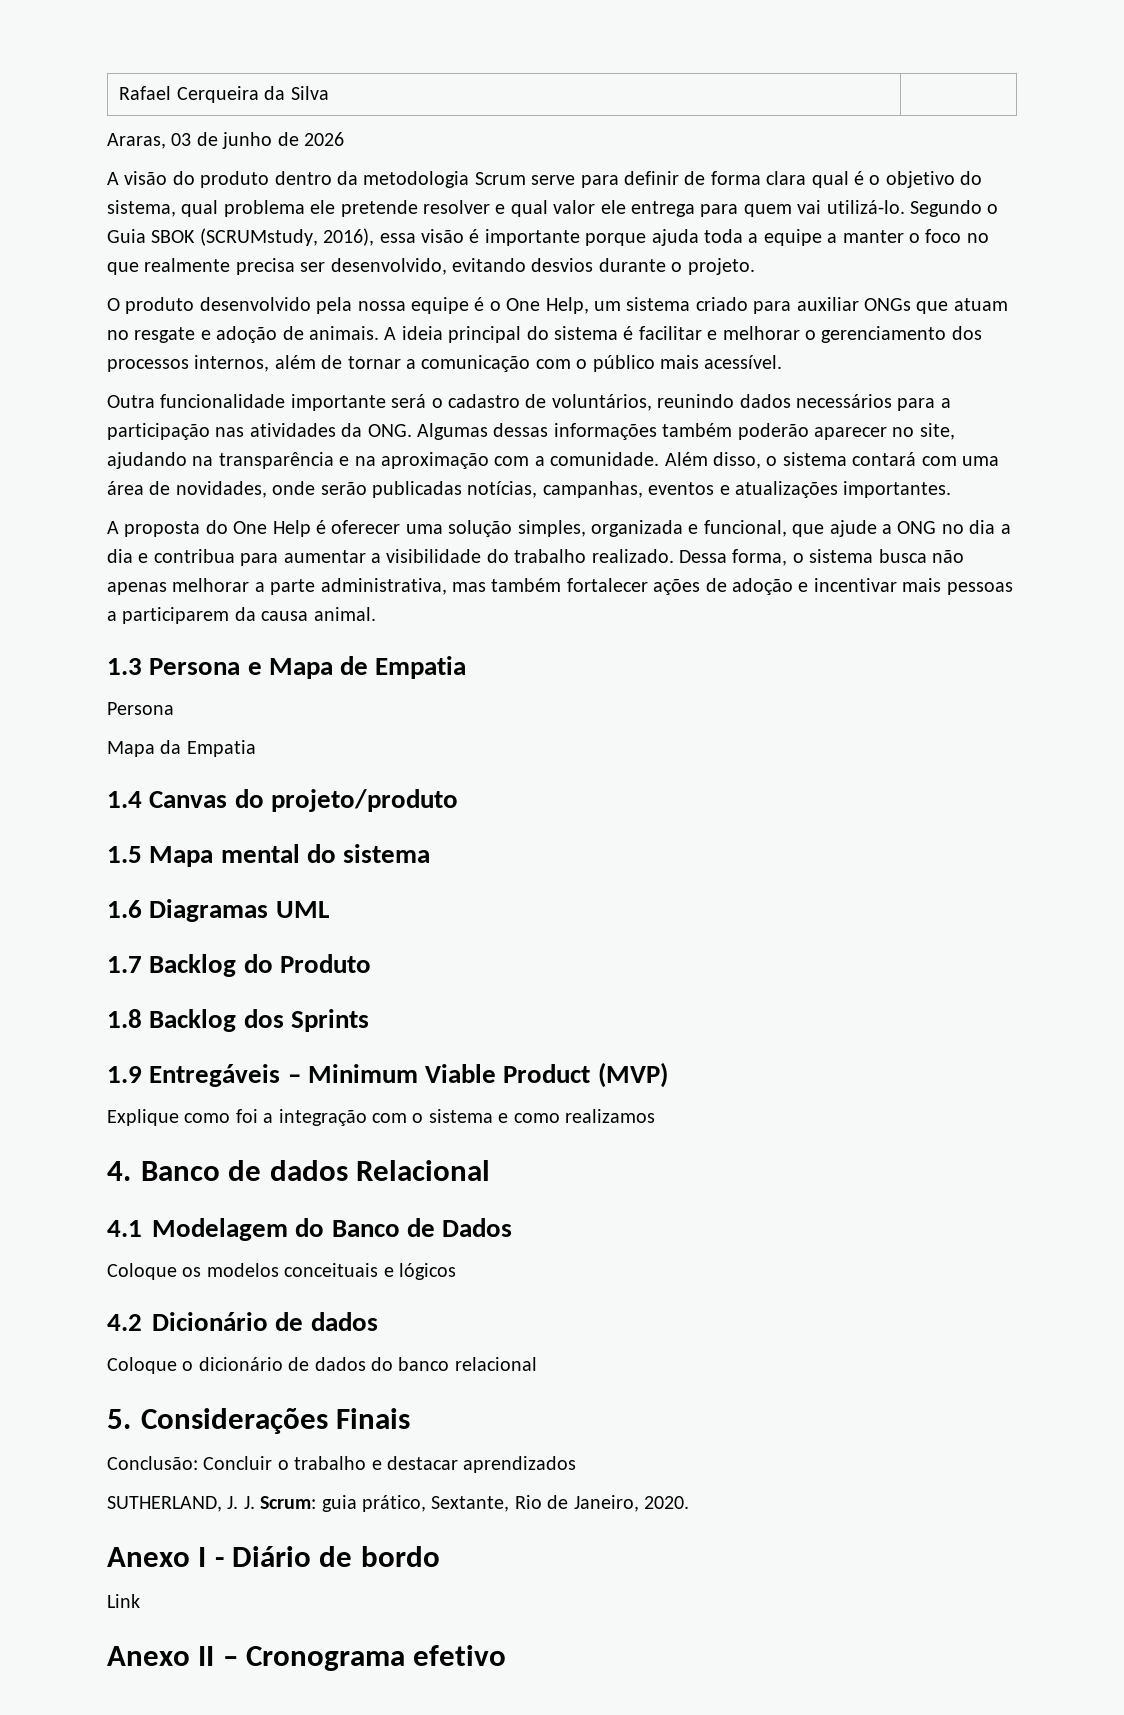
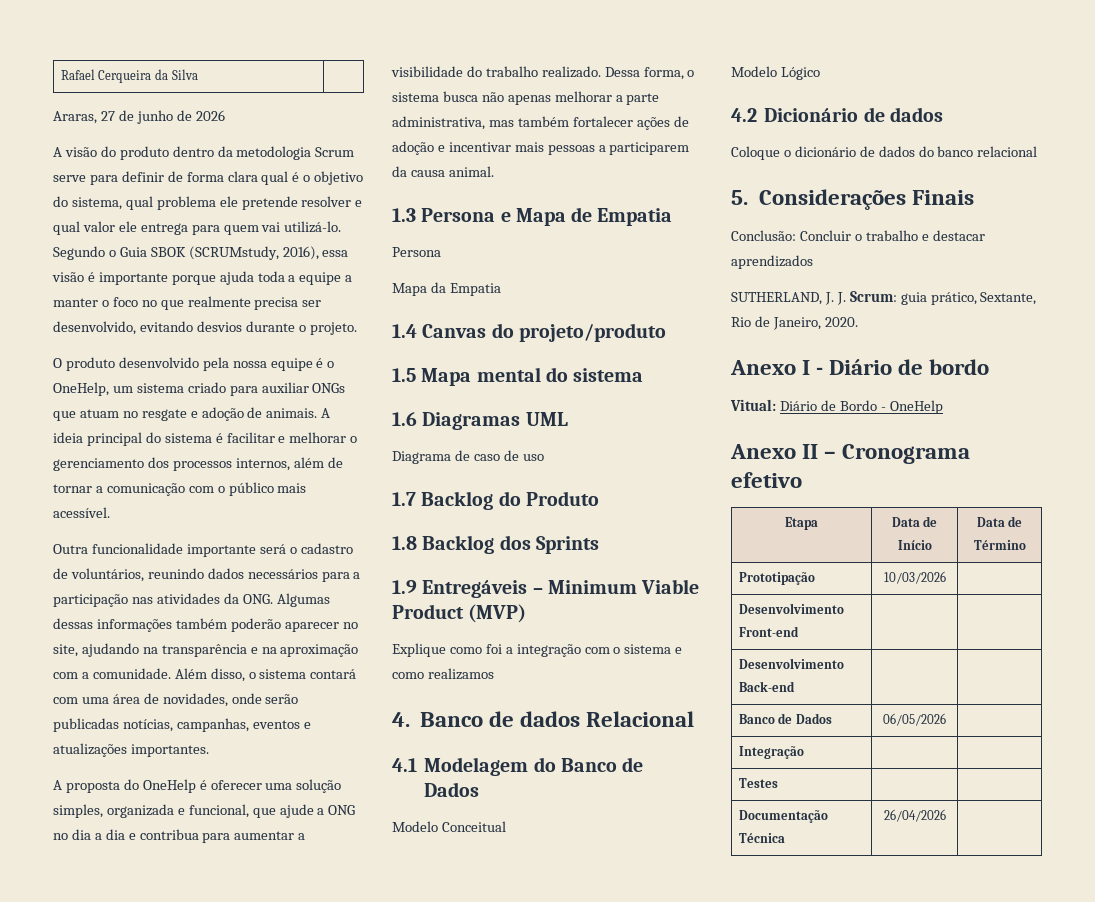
- Araras, 03 de junho de 2026
+ Araras, 27 de junho de 2026
- O produto desenvolvido pela nossa equipe é o One Help, um sistema criado para auxiliar ONGs que atuam no resgate e adoção de animais.
+ O produto desenvolvido pela nossa equipe é o OneHelp, um sistema criado para auxiliar ONGs que atuam no resgate e adoção de animais.
- A proposta do One Help é oferecer uma solução simples, organizada e funcional, que ajude a ONG no dia a dia e contribua para aumentar a visibilidade do trabalho realizado.
+ A proposta do OneHelp é oferecer uma solução simples, organizada e funcional, que ajude a ONG no dia a dia e contribua para aumentar a visibilidade do trabalho realizado.
+ Diagrama de caso de uso
- Coloque os modelos conceituais e lógicos
+ Modelo Conceitual
+ Modelo Lógico
- Link
+ Vitual: Diário de Bordo - OneHelp
+ Etapa | Data de Início | Data de Término
+ Prototipação | 10/03/2026 |
+ Desenvolvimento Front-end | |
+ Desenvolvimento Back-end | |
+ Banco de Dados | 06/05/2026 |
+ Integração | |
+ Testes | |
+ Documentação Técnica | 26/04/2026 |

